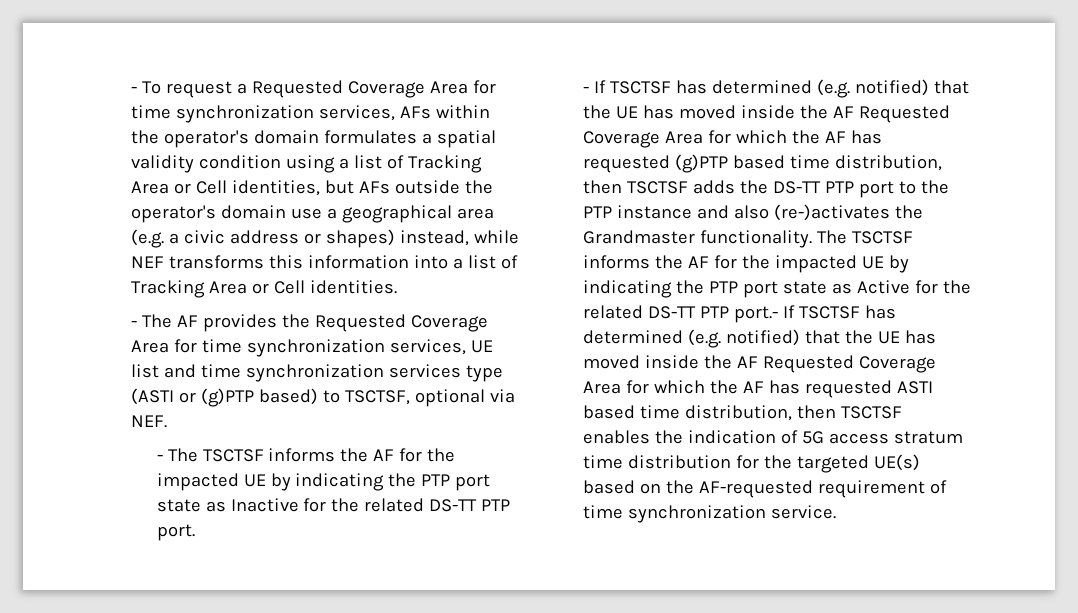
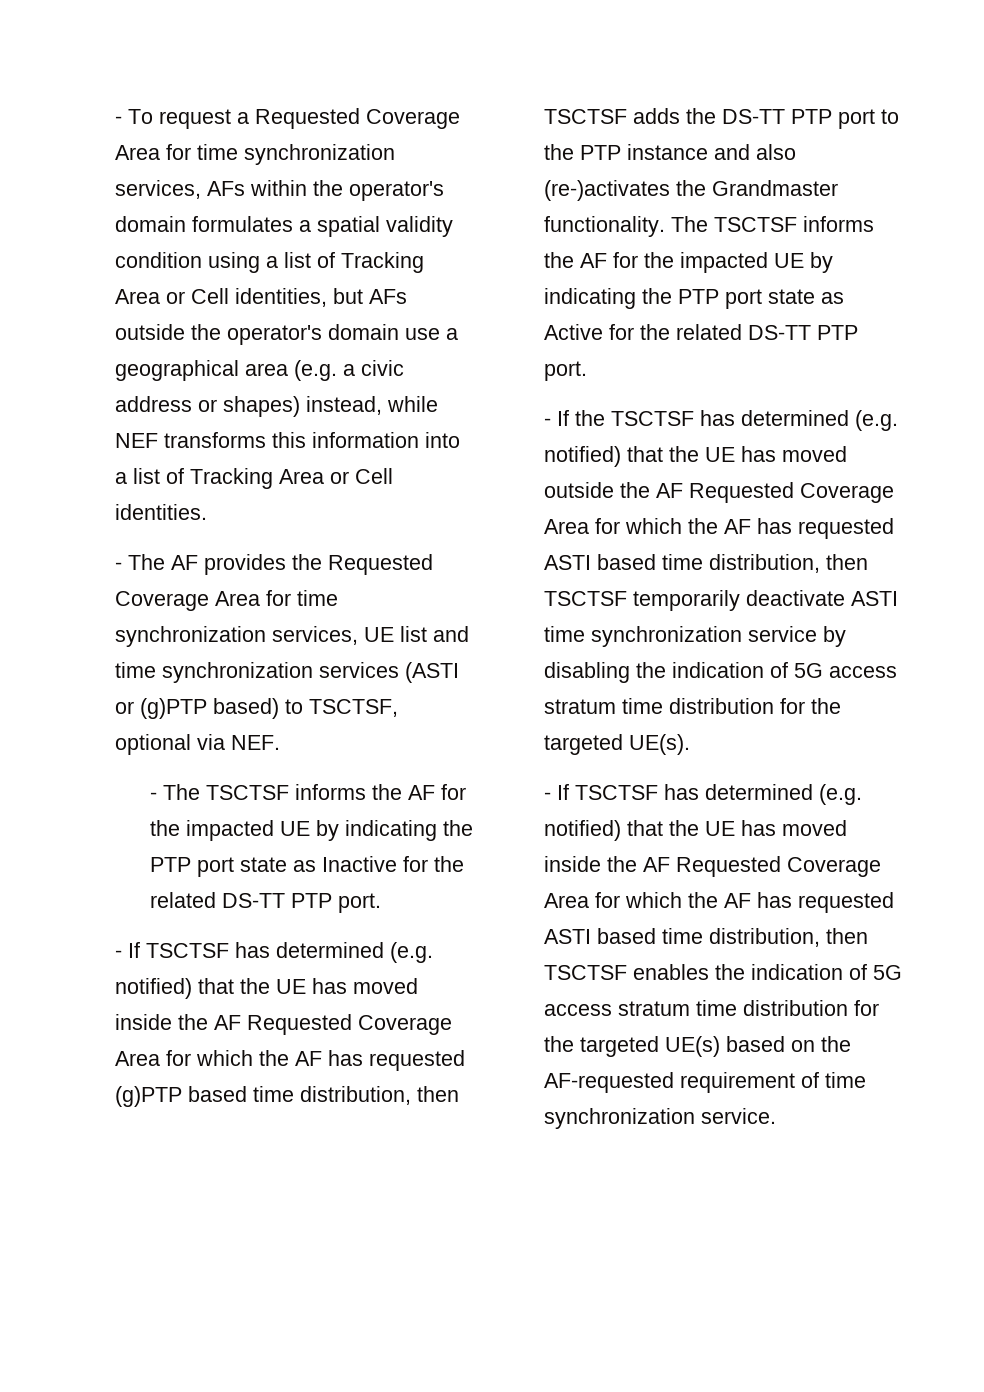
- - The AF provides the Requested Coverage Area for time synchronization services, UE list and time synchronization services type (ASTI or (g)PTP based) to TSCTSF, optional via NEF.
+ - The AF provides the Requested Coverage Area for time synchronization services, UE list and time synchronization services (ASTI or (g)PTP based) to TSCTSF, optional via NEF.
- The TSCTSF informs the AF for the impacted UE by indicating the PTP port state as Active for the related DS-TT PTP port.- If TSCTSF has determined (e.g. notified) that the UE has moved inside the AF Requested Coverage Area for which the AF has requested ASTI based time distribution, then TSCTSF enables the indication of 5G access stratum time distribution for the targeted UE(s) based on the AF-requested requirement of time synchronization service.
+ The TSCTSF informs the AF for the impacted UE by indicating the PTP port state as Active for the related DS-TT PTP port.
+ - If the TSCTSF has determined (e.g. notified) that the UE has moved outside the AF Requested Coverage Area for which the AF has requested ASTI based time distribution, then TSCTSF temporarily deactivate ASTI time synchronization service by disabling the indication of 5G access stratum time distribution for the targeted UE(s).
+ - If TSCTSF has determined (e.g. notified) that the UE has moved inside the AF Requested Coverage Area for which the AF has requested ASTI based time distribution, then TSCTSF enables the indication of 5G access stratum time distribution for the targeted UE(s) based on the AF-requested requirement of time synchronization service.

